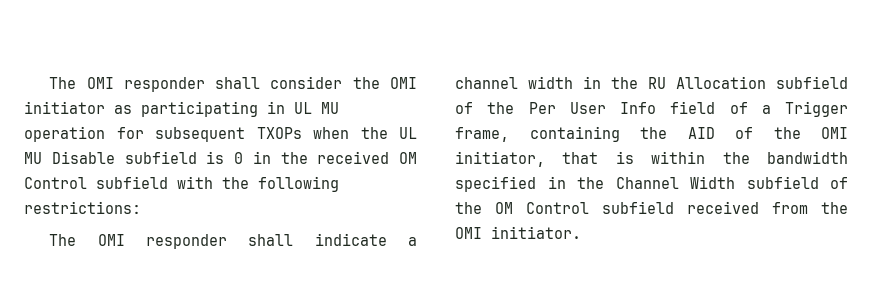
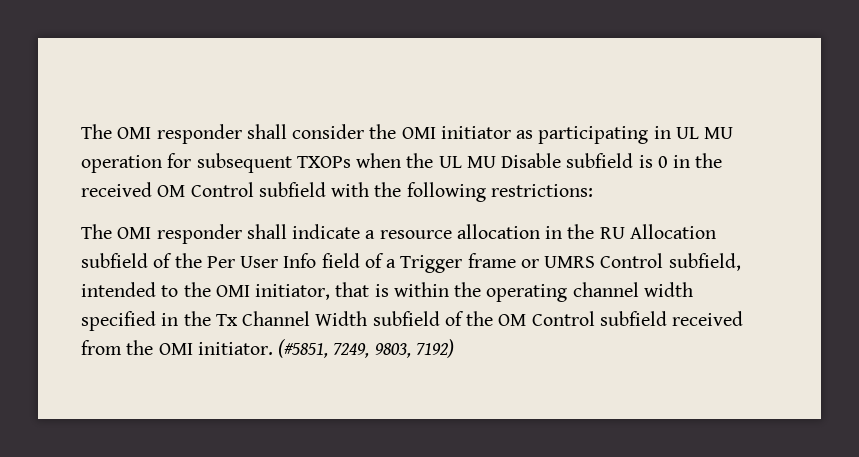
- The OMI responder shall indicate a channel width in the RU Allocation subfield of the Per User Info field of a Trigger frame, containing the AID of the OMI initiator, that is within the bandwidth specified in the Channel Width subfield of the OM Control subfield received from the OMI initiator.
+ The OMI responder shall indicate a resource allocation in the RU Allocation subfield of the Per User Info field of a Trigger frame or UMRS Control subfield, intended to the OMI initiator, that is within the operating channel width specified in the Tx Channel Width subfield of the OM Control subfield received from the OMI initiator.
+ (#5851, 7249, 9803, 7192)

